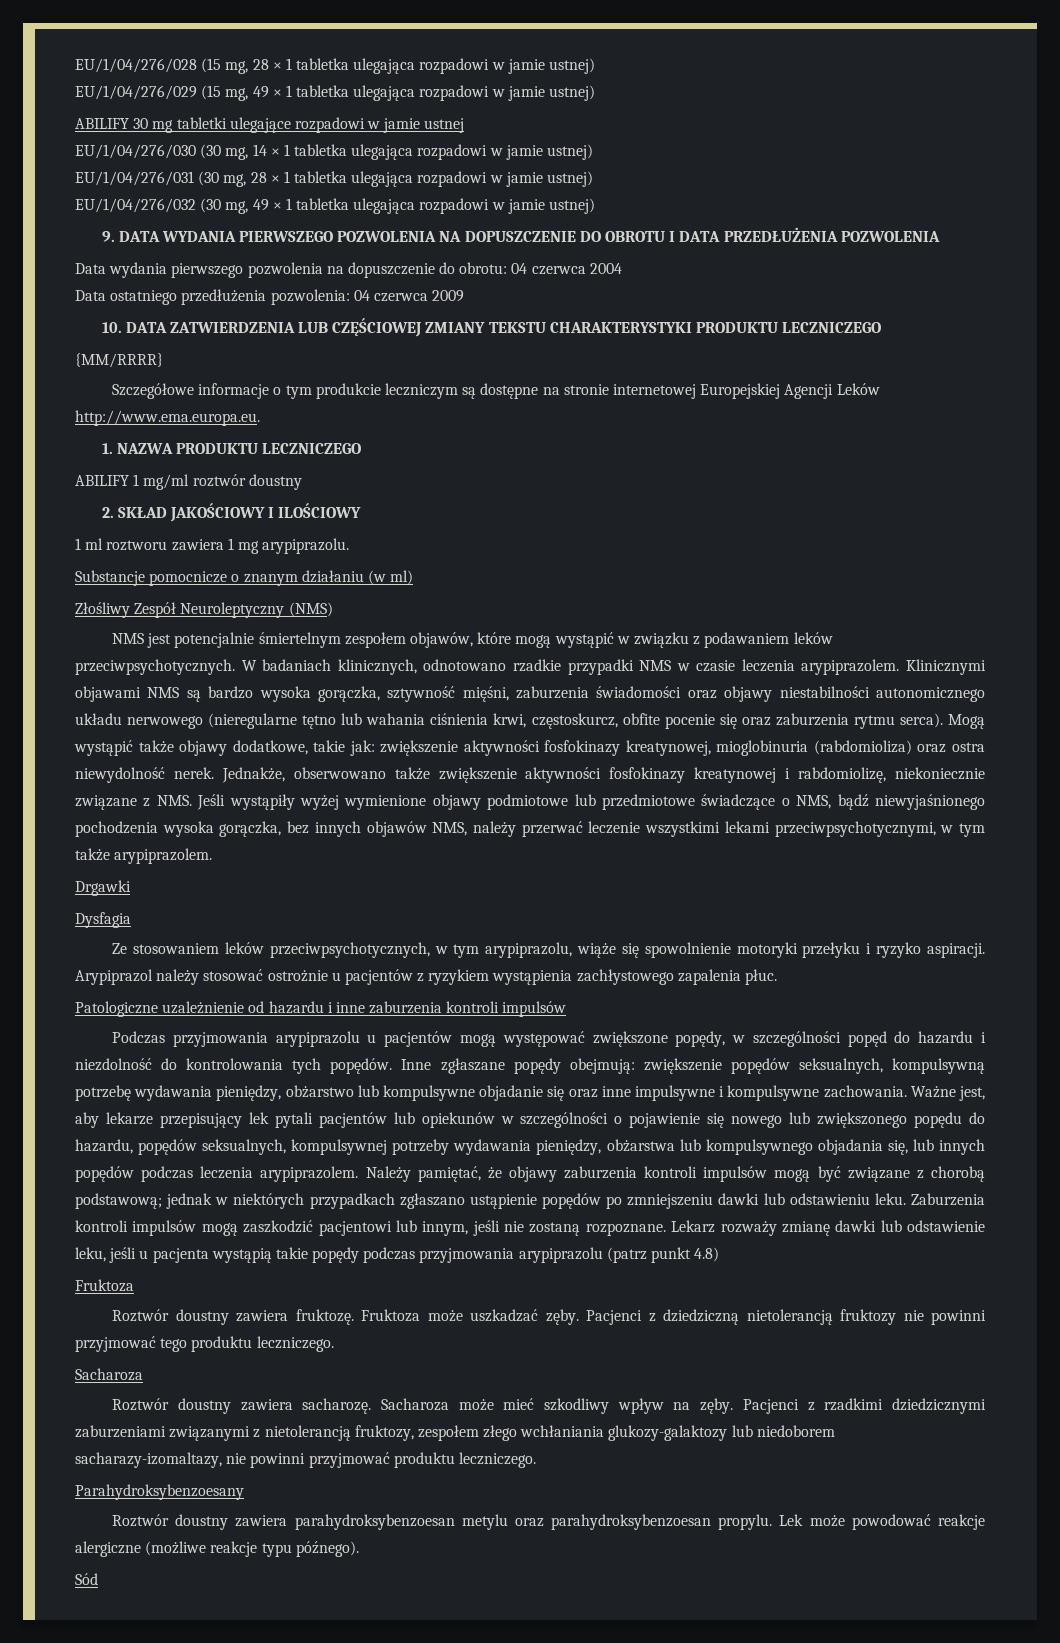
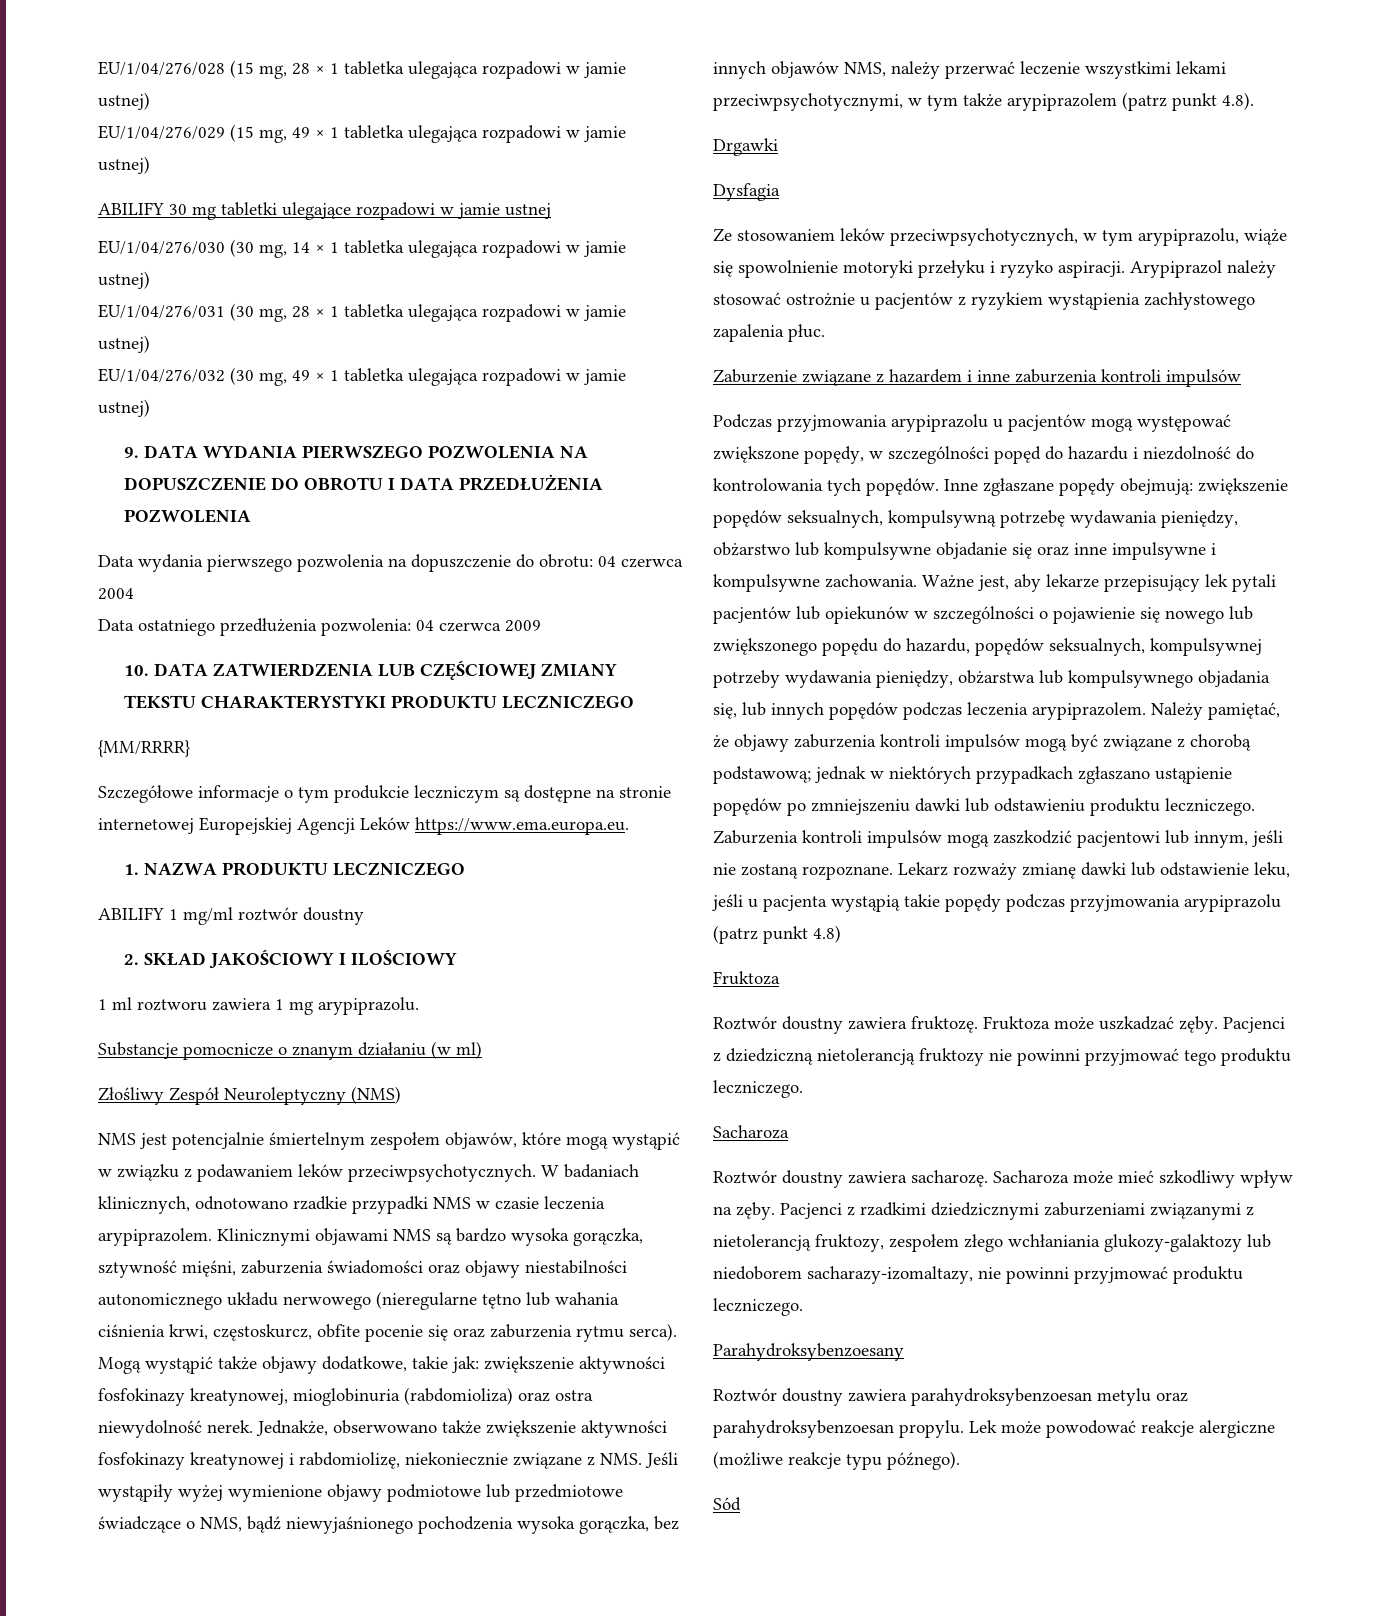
- Szczegółowe informacje o tym produkcie leczniczym są dostępne na stronie internetowej Europejskiej Agencji Leków http://www.ema.europa.eu.
+ Szczegółowe informacje o tym produkcie leczniczym są dostępne na stronie internetowej Europejskiej Agencji Leków https://www.ema.europa.eu.
- Jednakże, obserwowano także zwiększenie aktywności fosfokinazy kreatynowej i rabdomiolizę, niekoniecznie związane z NMS. Jeśli wystąpiły wyżej wymienione objawy podmiotowe lub przedmiotowe świadczące o NMS, bądź niewyjaśnionego pochodzenia wysoka gorączka, bez innych objawów NMS, należy przerwać leczenie wszystkimi lekami przeciwpsychotycznymi, w tym także arypiprazolem.
+ Jednakże, obserwowano także zwiększenie aktywności fosfokinazy kreatynowej i rabdomiolizę, niekoniecznie związane z NMS. Jeśli wystąpiły wyżej wymienione objawy podmiotowe lub przedmiotowe świadczące o NMS, bądź niewyjaśnionego pochodzenia wysoka gorączka, bez innych objawów NMS, należy przerwać leczenie wszystkimi lekami przeciwpsychotycznymi, w tym także arypiprazolem (patrz punkt 4.8).
- Patologiczne uzależnienie od hazardu i inne zaburzenia kontroli impulsów
+ Zaburzenie związane z hazardem i inne zaburzenia kontroli impulsów
- Należy pamiętać, że objawy zaburzenia kontroli impulsów mogą być związane z chorobą podstawową; jednak w niektórych przypadkach zgłaszano ustąpienie popędów po zmniejszeniu dawki lub odstawieniu leku.
+ Należy pamiętać, że objawy zaburzenia kontroli impulsów mogą być związane z chorobą podstawową; jednak w niektórych przypadkach zgłaszano ustąpienie popędów po zmniejszeniu dawki lub odstawieniu produktu leczniczego.

